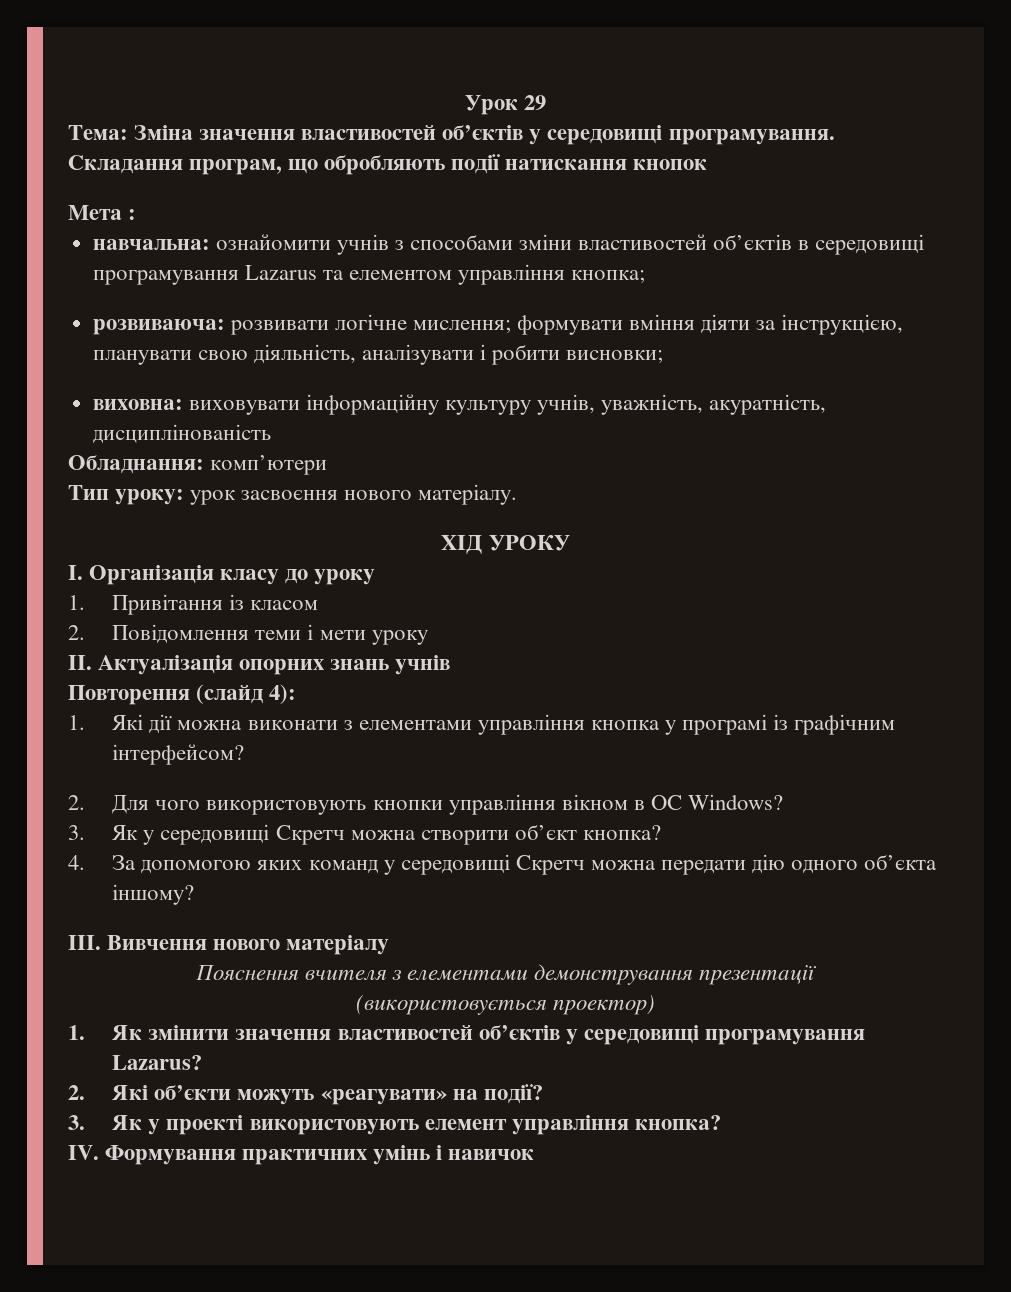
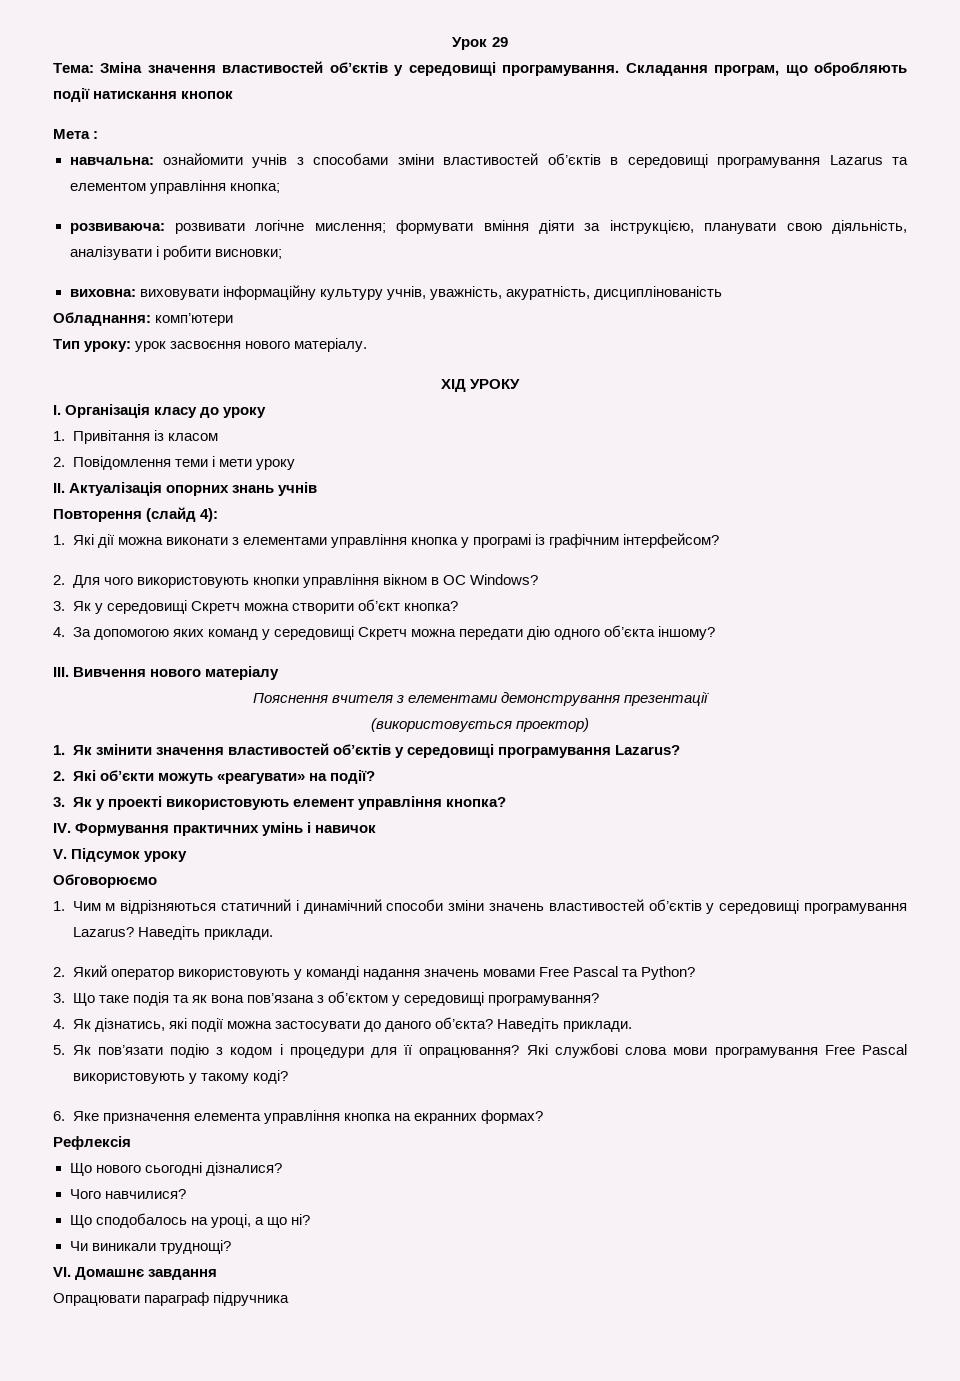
+ V. Підсумок уроку
+ Обговорюємо
+ 1. Чим м відрізняються статичний і динамічний способи зміни значень властивостей об’єктів у середовищі програмування Lazarus? Наведіть приклади.
+ 2. Який оператор використовують у команді надання значень мовами Free Pascal та Python?
+ 3. Що таке подія та як вона пов’язана з об’єктом у середовищі програмування?
+ 4. Як дізнатись, які події можна застосувати до даного об’єкта? Наведіть приклади.
+ 5. Як пов’язати подію з кодом і процедури для її опрацювання? Які службові слова мови програмування Free Pascal використовують у такому коді?
+ 6. Яке призначення елемента управління кнопка на екранних формах?
+ Рефлексія
+ Що нового сьогодні дізналися?
+ Чого навчилися?
+ Що сподобалось на уроці, а що ні?
+ Чи виникали труднощі?
+ VI. Домашнє завдання
+ Опрацювати параграф підручника

